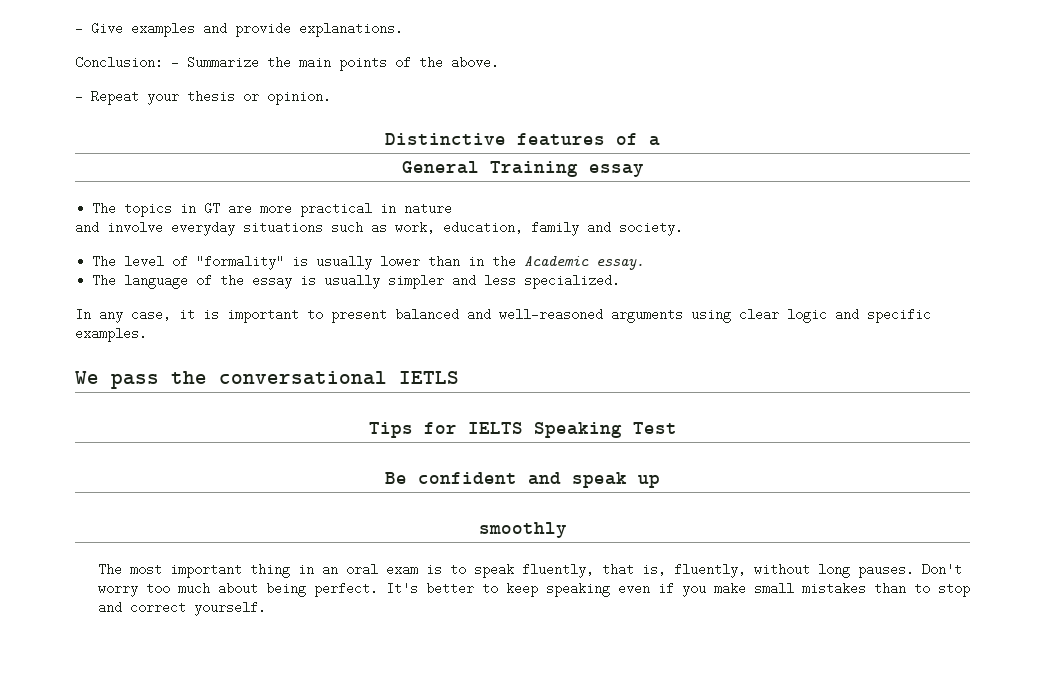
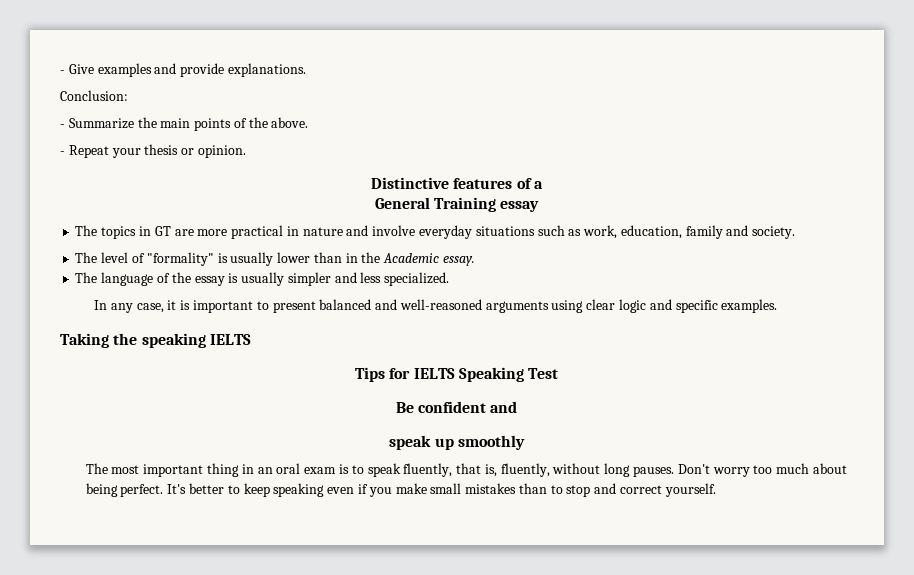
- Conclusion: - Summarize the main points of the above.
+ Conclusion:
+ - Summarize the main points of the above.
- The topics in GT are more practical in nature
- and involve everyday situations such as work, education, family and society.
+ The topics in GT are more practical in nature and involve everyday situations such as work, education, family and society.
- We pass the conversational IETLS
+ Taking the speaking IELTS
- Be confident and speak up
- smoothly
+ Be confident and
+ speak up smoothly

